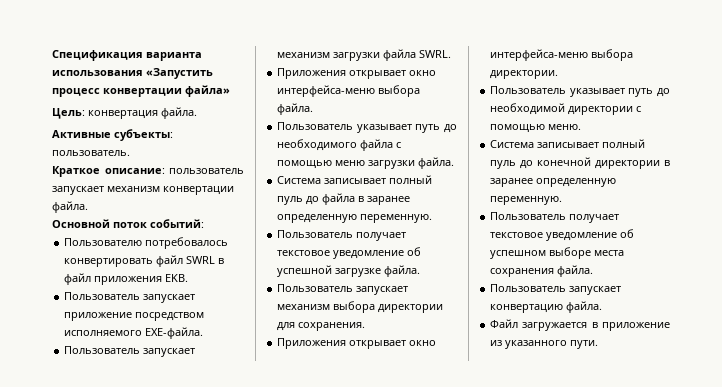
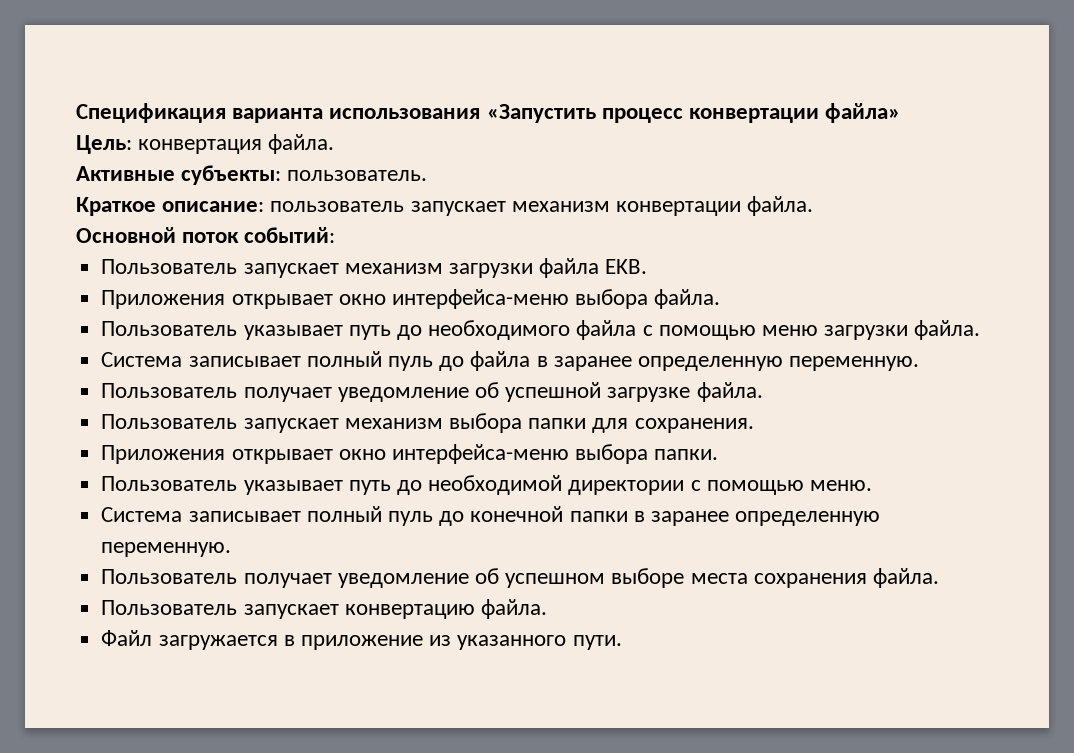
- Пользователю потребовалось конвертировать файл SWRL в файл приложения EKB.
- Пользователь запускает приложение посредством исполняемого EXE-файла.
- Пользователь запускает механизм загрузки файла SWRL.
+ Пользователь запускает механизм загрузки файла EKB.
- Пользователь получает текстовое уведомление об успешной загрузке файла.
+ Пользователь получает уведомление об успешной загрузке файла.
- Пользователь запускает механизм выбора директории для сохранения.
+ Пользователь запускает механизм выбора папки для сохранения.
- Приложения открывает окно интерфейса-меню выбора директории.
+ Приложения открывает окно интерфейса-меню выбора папки.
- Система записывает полный пуль до конечной директории в заранее определенную переменную.
- Пользователь получает текстовое уведомление об успешном выборе места сохранения файла.
+ Система записывает полный пуль до конечной папки в заранее определенную переменную.
+ Пользователь получает уведомление об успешном выборе места сохранения файла.

